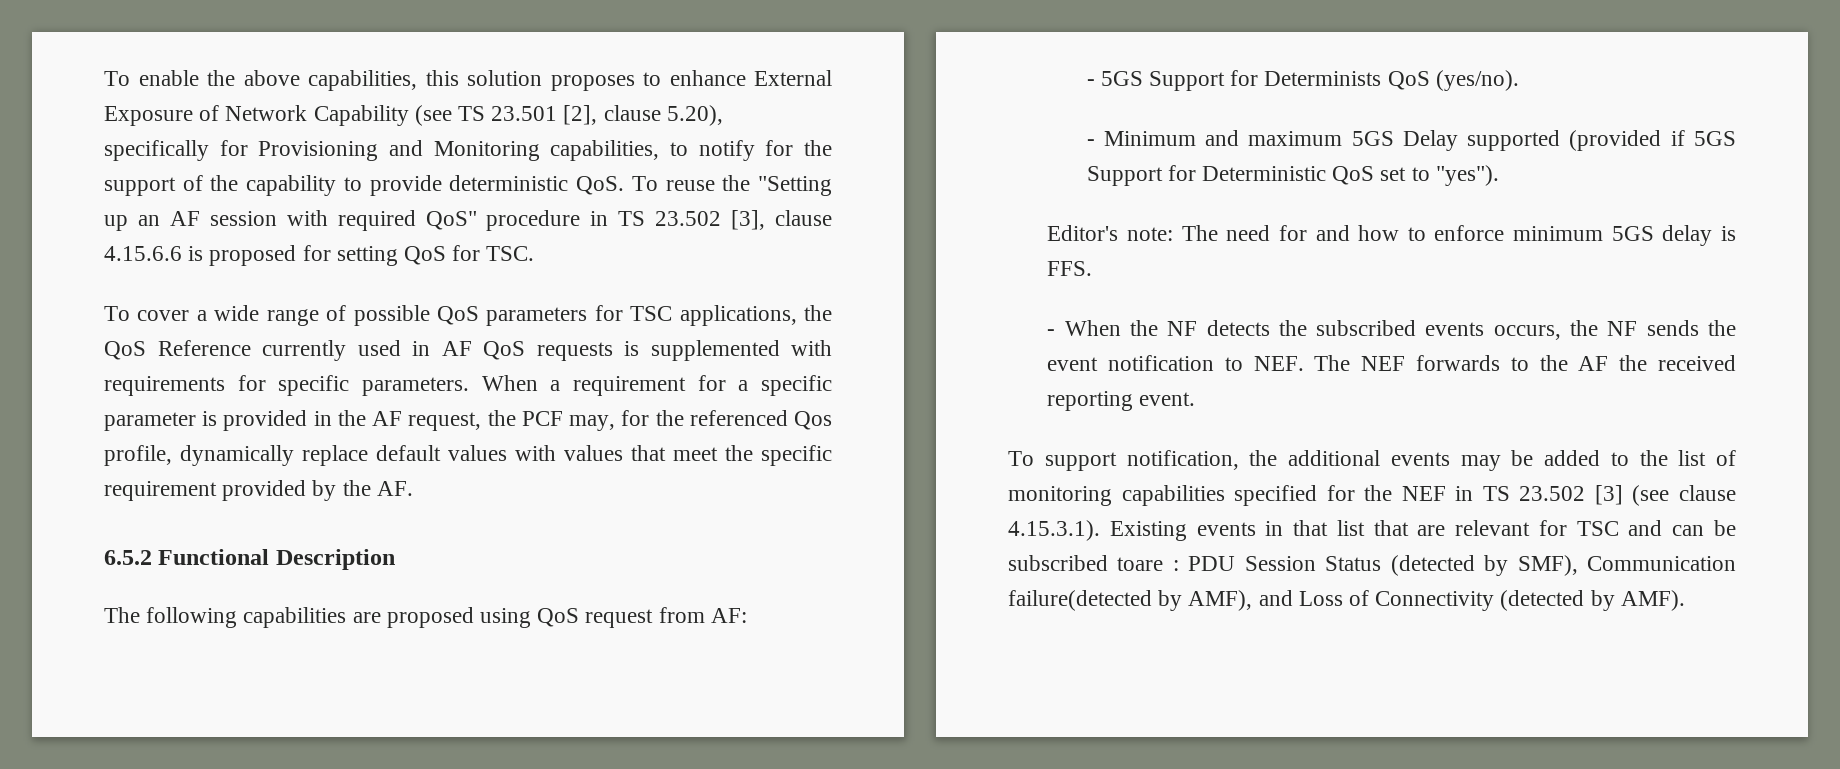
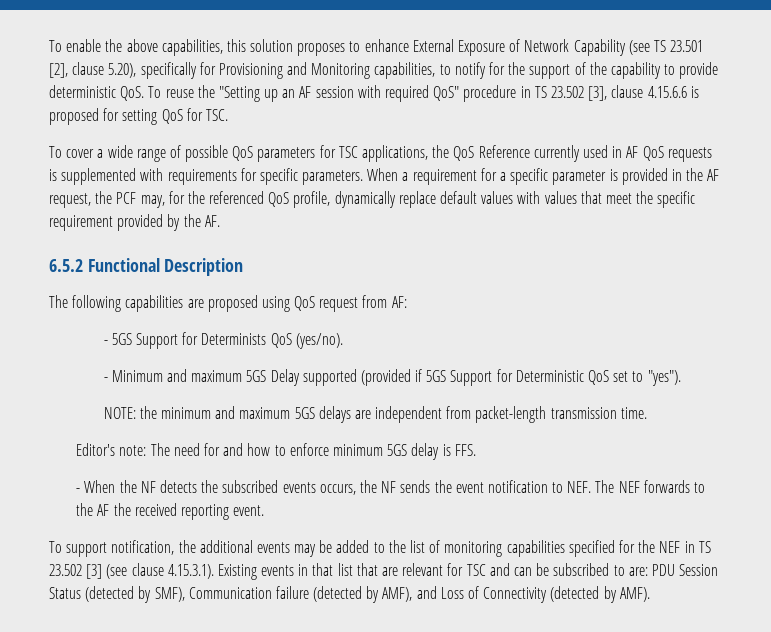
- When a requirement for a specific parameter is provided in the AF request, the PCF may, for the referenced Qos profile, dynamically replace default values with values that meet the specific requirement provided by the AF.
+ When a requirement for a specific parameter is provided in the AF request, the PCF may, for the referenced QoS profile, dynamically replace default values with values that meet the specific requirement provided by the AF.
+ NOTE: the minimum and maximum 5GS delays are independent from packet-length transmission time.
- To support notification, the additional events may be added to the list of monitoring capabilities specified for the NEF in TS 23.502 [3] (see clause 4.15.3.1). Existing events in that list that are relevant for TSC and can be subscribed toare : PDU Session Status (detected by SMF), Communication failure(detected by AMF), and Loss of Connectivity (detected by AMF).
+ To support notification, the additional events may be added to the list of monitoring capabilities specified for the NEF in TS 23.502 [3] (see clause 4.15.3.1). Existing events in that list that are relevant for TSC and can be subscribed to are: PDU Session Status (detected by SMF), Communication failure (detected by AMF), and Loss of Connectivity (detected by AMF).

